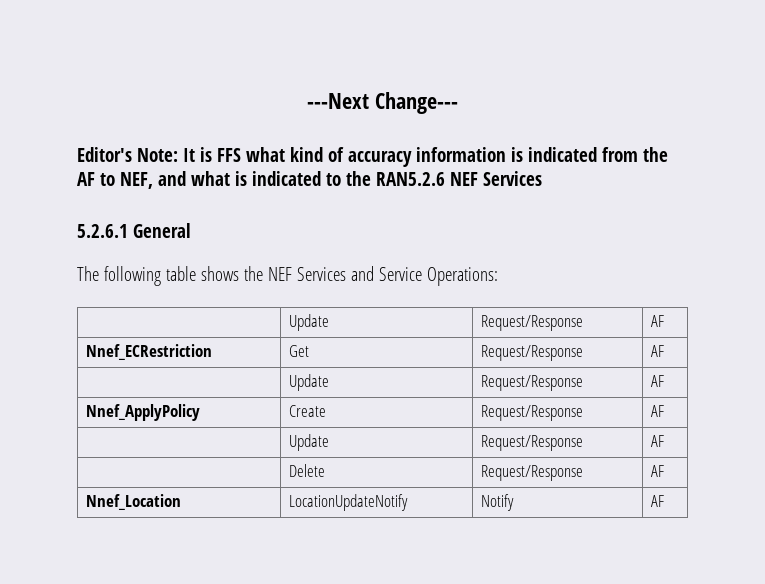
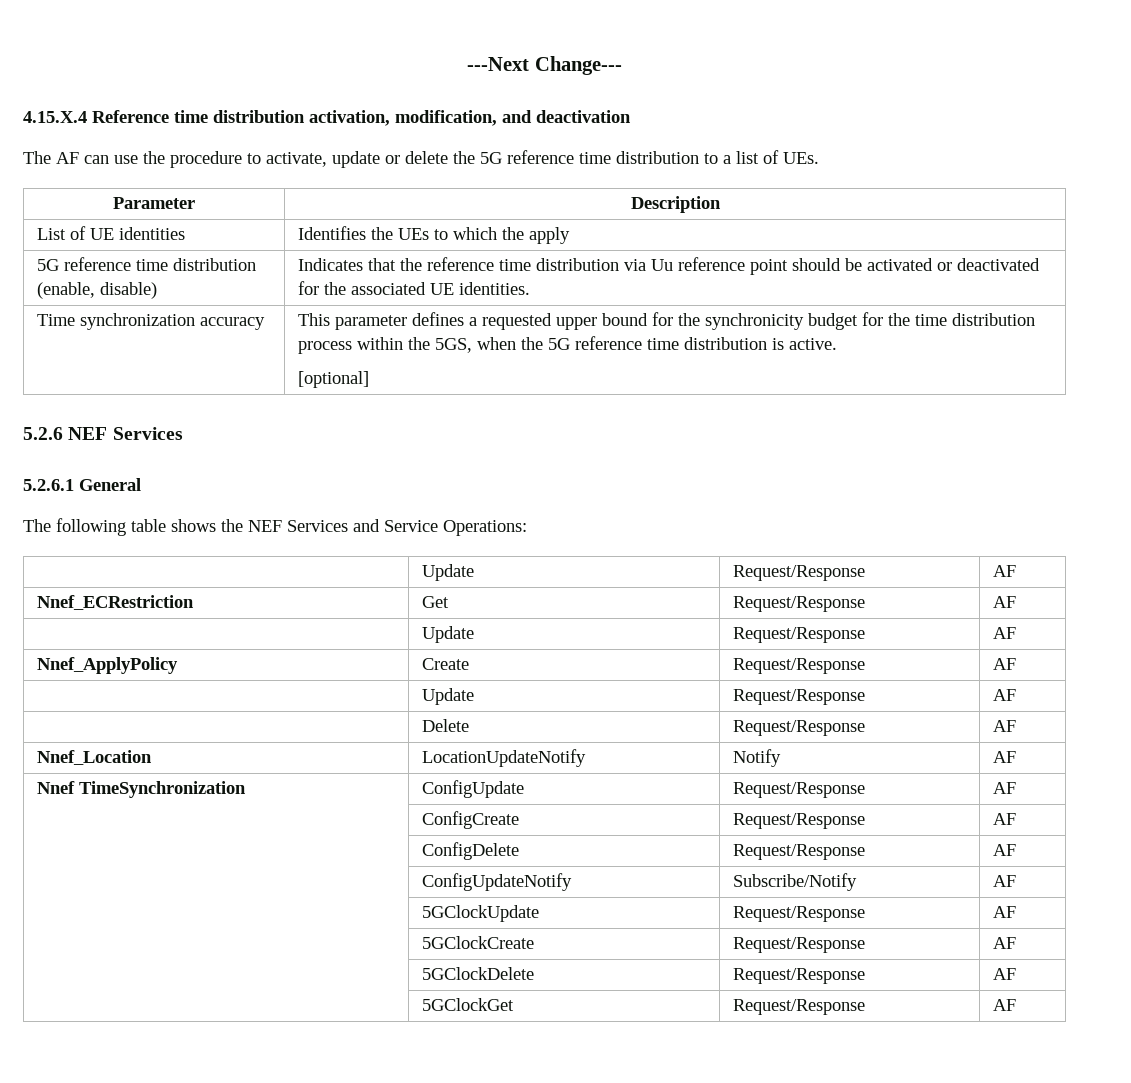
- Editor's Note: It is FFS what kind of accuracy information is indicated from the AF to NEF, and what is indicated to the RAN5.2.6 NEF Services
+ 4.15.X.4 Reference time distribution activation, modification, and deactivation
+ The AF can use the procedure to activate, update or delete the 5G reference time distribution to a list of UEs.
+ Parameter | Description
+ List of UE identities | Identifies the UEs to which the apply
+ 5G reference time distribution (enable, disable) | Indicates that the reference time distribution via Uu reference point should be activated or deactivated for the associated UE identities.
+ Time synchronization accuracy | This parameter defines a requested upper bound for the synchronicity budget for the time distribution process within the 5GS, when the 5G reference time distribution is active.
+ [optional]
+ 5.2.6 NEF Services
+ Nnef TimeSynchronization | ConfigUpdate | Request/Response | AF
+ | ConfigCreate | Request/Response | AF
+ | ConfigDelete | Request/Response | AF
+ | ConfigUpdateNotify | Subscribe/Notify | AF
+ | 5GClockUpdate | Request/Response | AF
+ | 5GClockCreate | Request/Response | AF
+ | 5GClockDelete | Request/Response | AF
+ | 5GClockGet | Request/Response | AF

